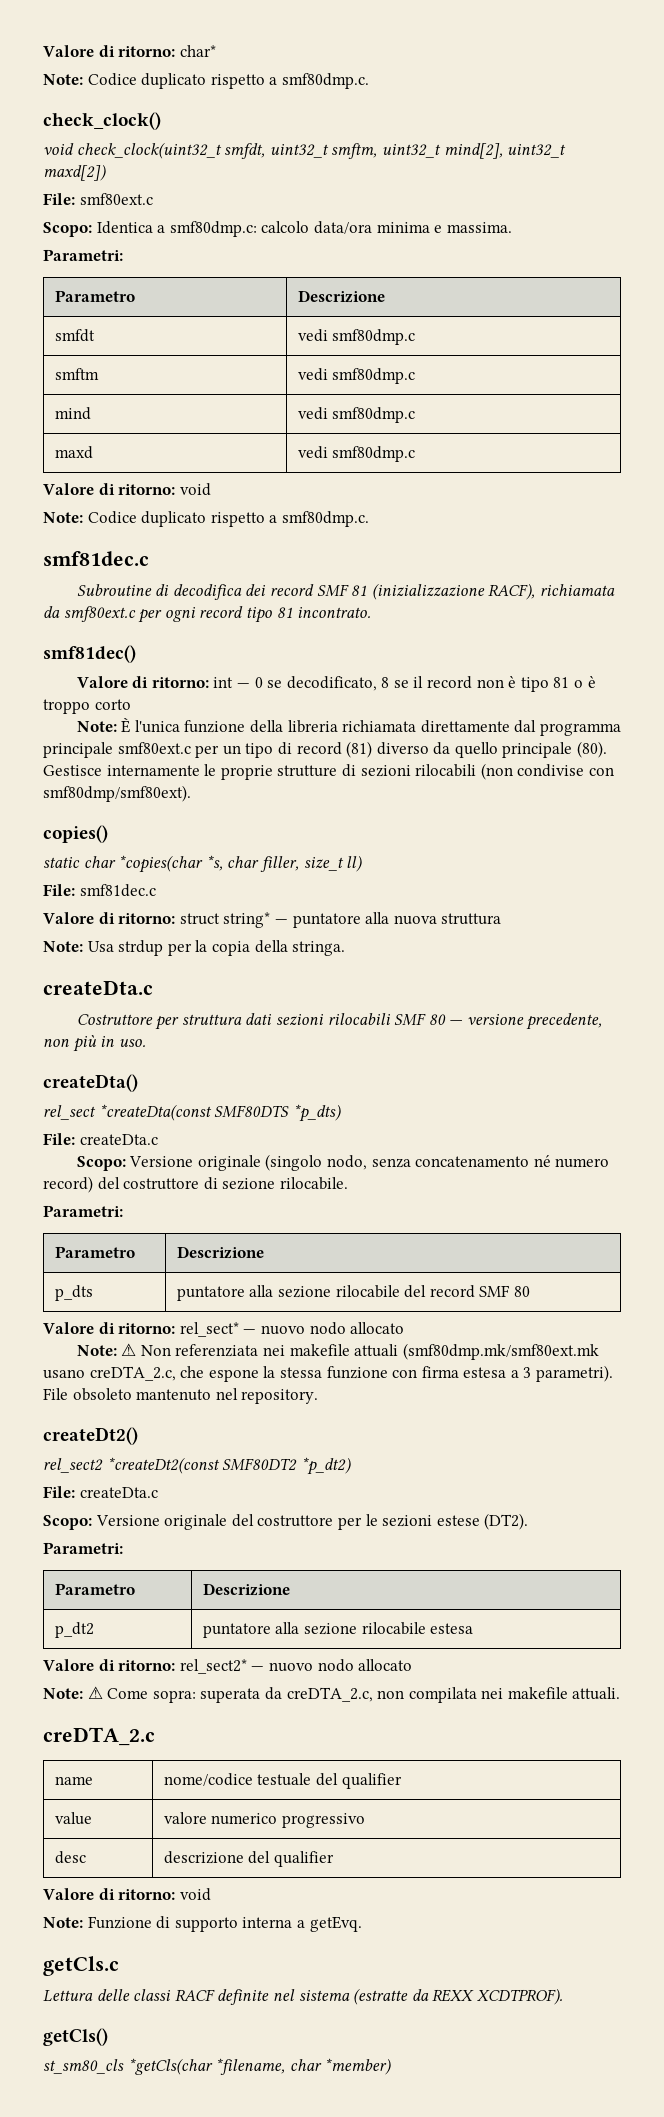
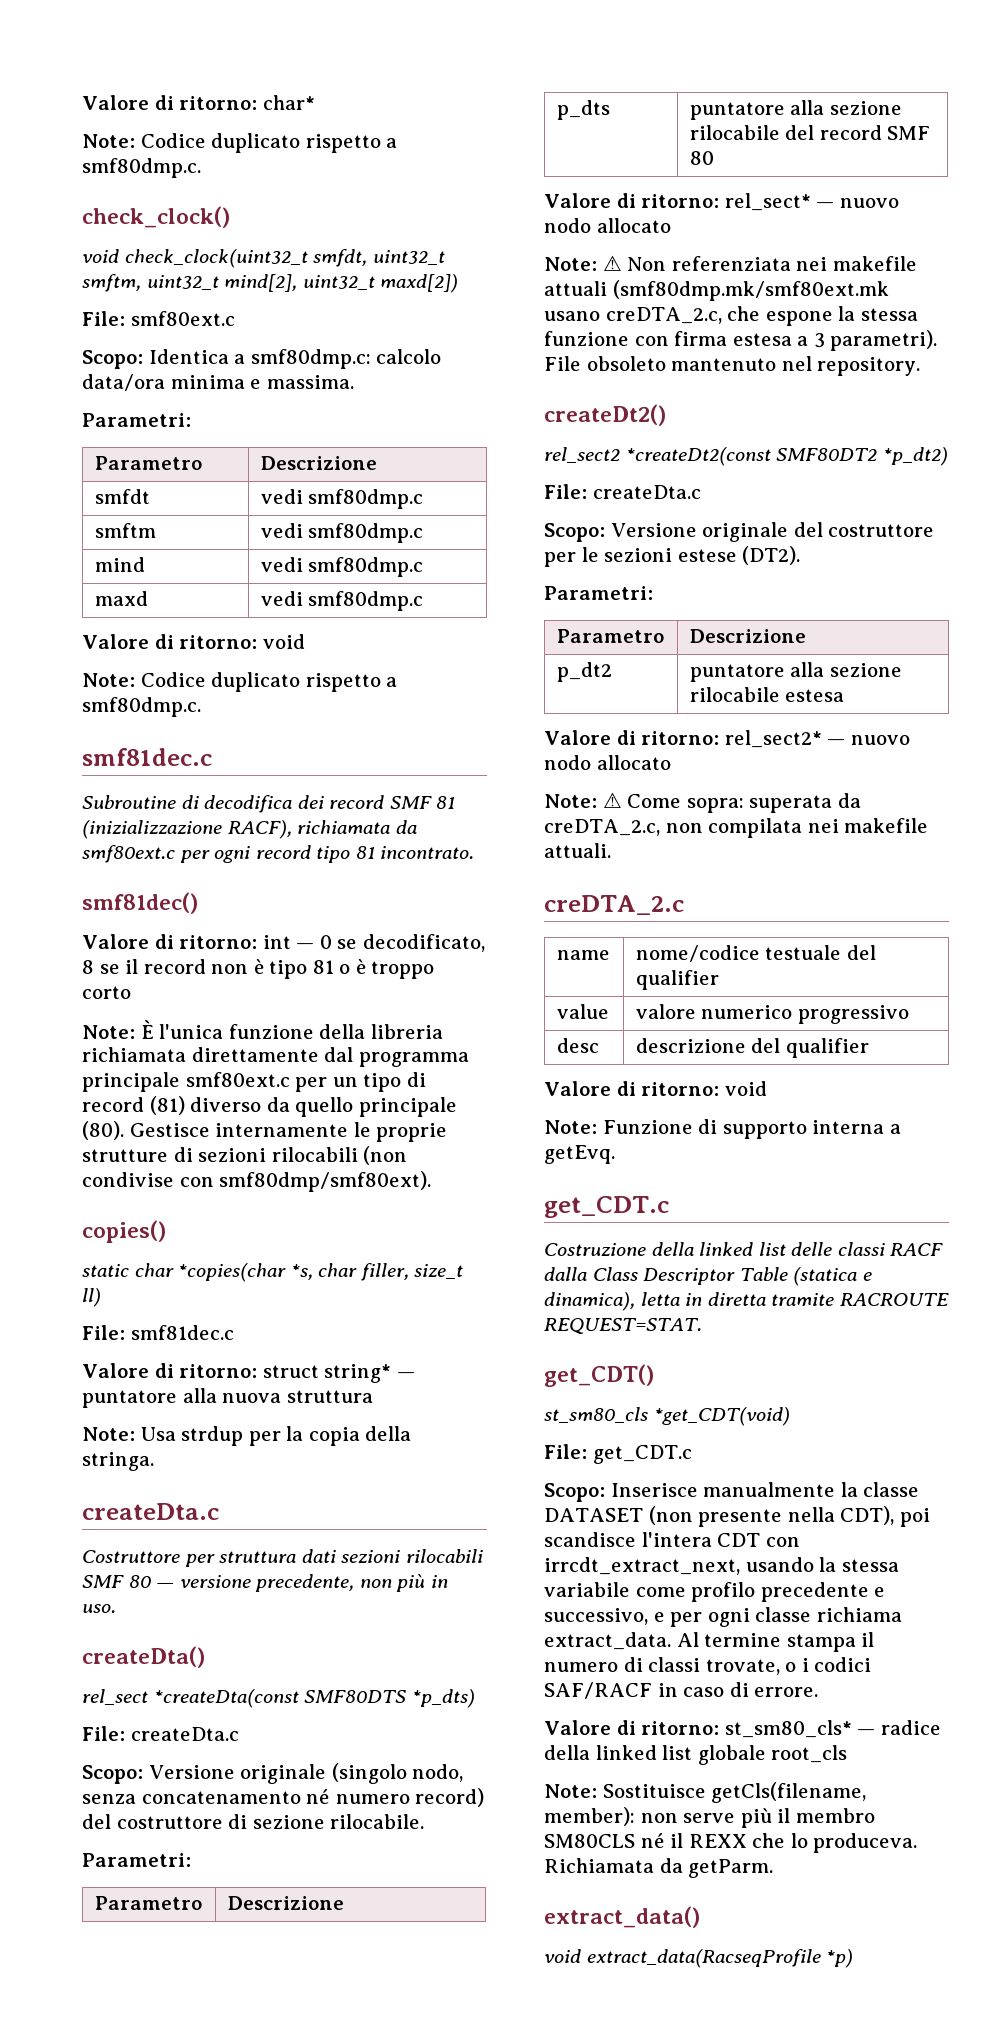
  Note: Funzione di supporto interna a getEvq.
- getCls.c
- Lettura delle classi RACF definite nel sistema (estratte da REXX XCDTPROF).
- getCls()
- st_sm80_cls *getCls(char *filename, char *member)
+ get_CDT.c
+ Costruzione della linked list delle classi RACF dalla Class Descriptor Table (statica e dinamica), letta in diretta tramite RACROUTE REQUEST=STAT.
+ get_CDT()
+ st_sm80_cls *get_CDT(void)
+ File: get_CDT.c
+ Scopo: Inserisce manualmente la classe DATASET (non presente nella CDT), poi scandisce l'intera CDT con irrcdt_extract_next, usando la stessa variabile come profilo precedente e successivo, e per ogni classe richiama extract_data. Al termine stampa il numero di classi trovate, o i codici SAF/RACF in caso di errore.
+ Valore di ritorno: st_sm80_cls* — radice della linked list globale root_cls
+ Note: Sostituisce getCls(filename, member): non serve più il membro SM80CLS né il REXX che lo produceva. Richiamata da getParm.
+ extract_data()
+ void extract_data(RacseqProfile *p)

